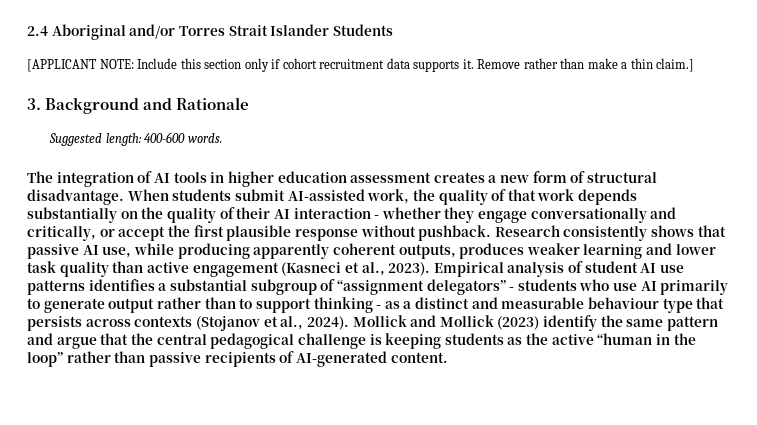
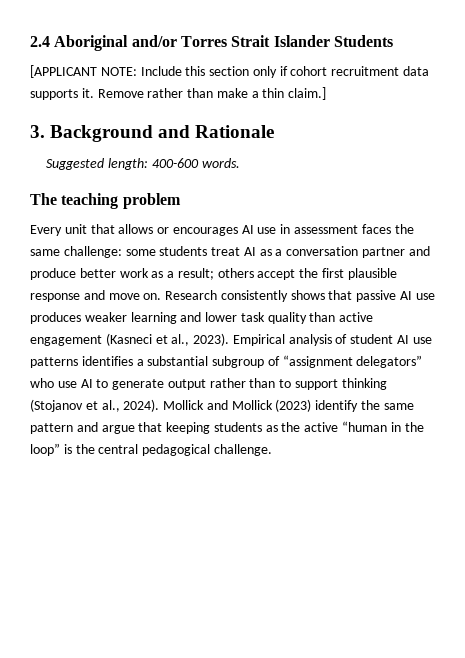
- The integration of AI tools in higher education assessment creates a new form of structural disadvantage. When students submit AI-assisted work, the quality of that work depends substantially on the quality of their AI interaction - whether they engage conversationally and critically, or accept the first plausible response without pushback.
+ The teaching problem
+ Every unit that allows or encourages AI use in assessment faces the same challenge: some students treat AI as a conversation partner and produce better work as a result; others accept the first plausible response and move on.
- Research consistently shows that passive AI use, while producing apparently coherent outputs, produces weaker learning and lower task quality than active engagement (Kasneci et al., 2023).
+ Research consistently shows that passive AI use produces weaker learning and lower task quality than active engagement (Kasneci et al., 2023).
- Empirical analysis of student AI use patterns identifies a substantial subgroup of “assignment delegators” - students who use AI primarily to generate output rather than to support thinking - as a distinct and measurable behaviour type that persists across contexts (Stojanov et al., 2024).
+ Empirical analysis of student AI use patterns identifies a substantial subgroup of “assignment delegators” who use AI to generate output rather than to support thinking (Stojanov et al., 2024).
- Mollick and Mollick (2023) identify the same pattern and argue that the central pedagogical challenge is keeping students as the active “human in the loop” rather than passive recipients of AI-generated content.
+ Mollick and Mollick (2023) identify the same pattern and argue that keeping students as the active “human in the loop” is the central pedagogical challenge.

